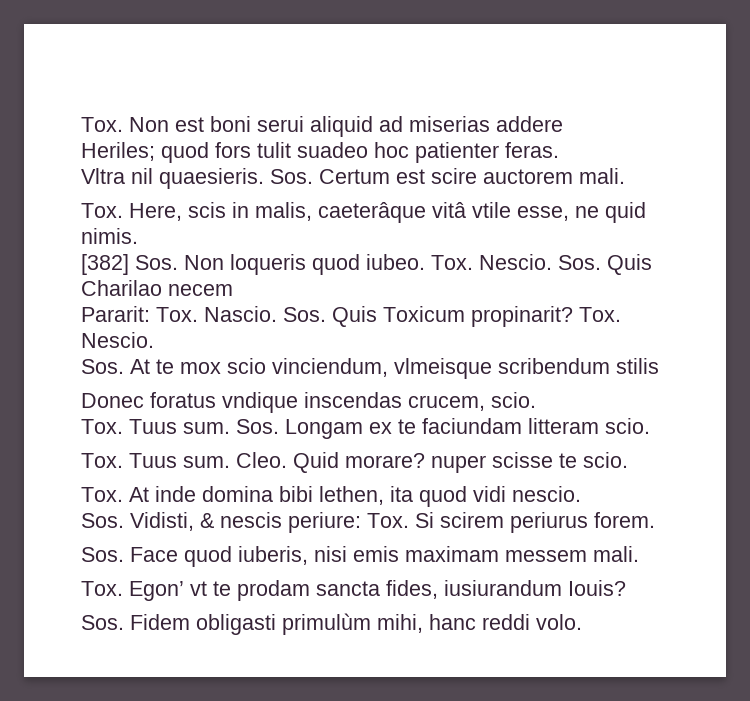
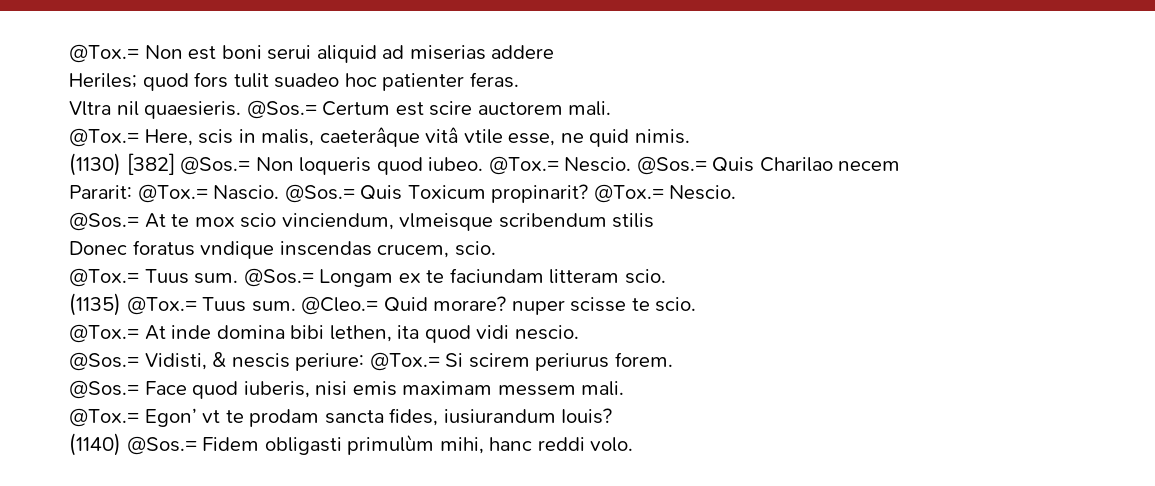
- Tox. Non est boni serui aliquid ad miserias addere
+ @Tox.= Non est boni serui aliquid ad miserias addere
- Sos. Certum est scire auctorem mali.
+ @Sos.= Certum est scire auctorem mali.
- Tox. Here, scis in malis, caeterâque vitâ vtile esse, ne quid nimis.
+ @Tox.= Here, scis in malis, caeterâque vitâ vtile esse, ne quid nimis.
- [382] Sos. Non loqueris quod iubeo.
+ (1130) [382] @Sos.= Non loqueris quod iubeo.
- Tox. Nescio. Sos. Quis Charilao necem
+ @Tox.= Nescio. @Sos.= Quis Charilao necem
- Pararit: Tox. Nascio. Sos. Quis Toxicum propinarit? Tox. Nescio.
+ Pararit: @Tox.= Nascio. @Sos.= Quis Toxicum propinarit? @Tox.= Nescio.
- Sos. At te mox scio vinciendum, vlmeisque scribendum stilis
+ @Sos.= At te mox scio vinciendum, vlmeisque scribendum stilis
- Tox. Tuus sum. Sos. Longam ex te faciundam litteram scio.
+ @Tox.= Tuus sum. @Sos.= Longam ex te faciundam litteram scio.
- Tox. Tuus sum. Cleo. Quid morare? nuper scisse te scio.
+ (1135) @Tox.= Tuus sum. @Cleo.= Quid morare? nuper scisse te scio.
- Tox. At inde domina bibi lethen, ita quod vidi nescio.
+ @Tox.= At inde domina bibi lethen, ita quod vidi nescio.
- Sos. Vidisti, & nescis periure: Tox. Si scirem periurus forem.
+ @Sos.= Vidisti, & nescis periure: @Tox.= Si scirem periurus forem.
- Sos. Face quod iuberis, nisi emis maximam messem mali.
+ @Sos.= Face quod iuberis, nisi emis maximam messem mali.
- Tox. Egon’ vt te prodam sancta fides, iusiurandum Iouis?
+ @Tox.= Egon’ vt te prodam sancta fides, iusiurandum Iouis?
- Sos. Fidem obligasti primulùm mihi, hanc reddi volo.
+ (1140) @Sos.= Fidem obligasti primulùm mihi, hanc reddi volo.

